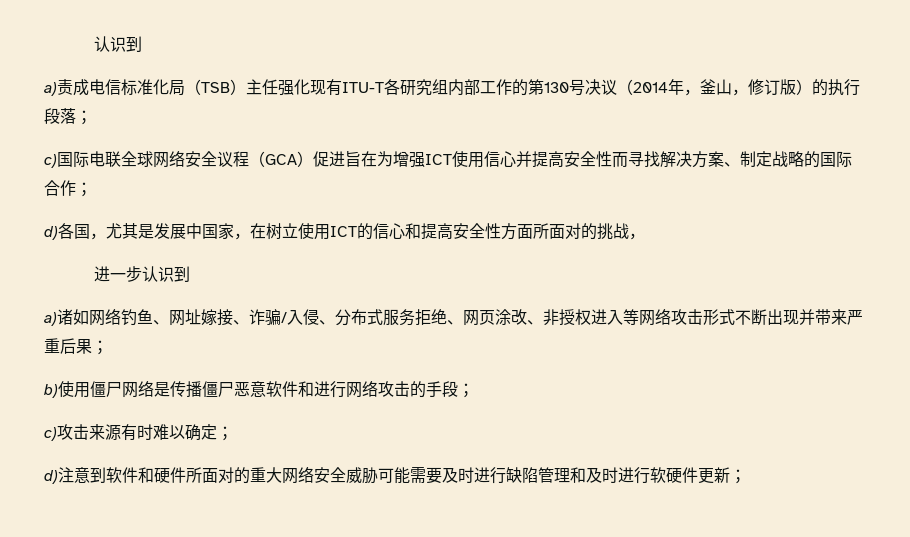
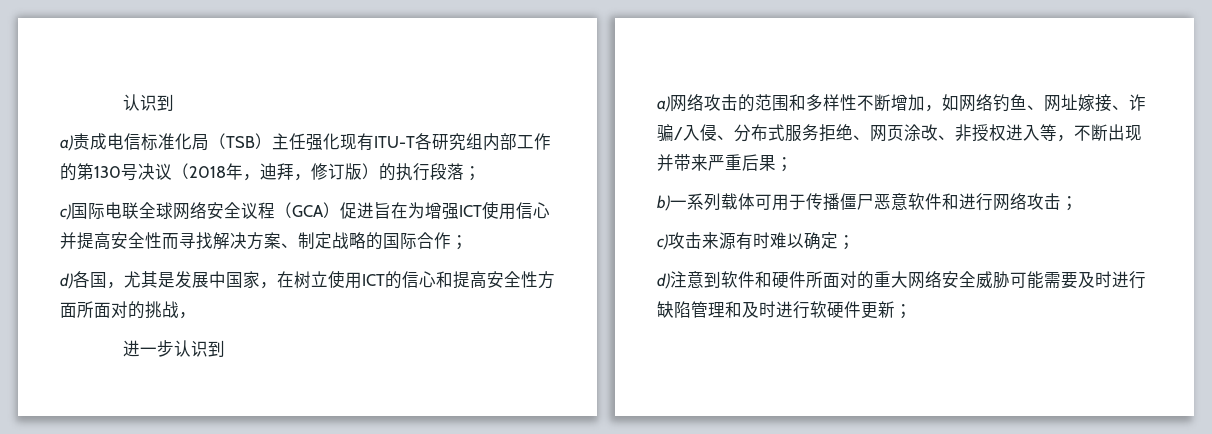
- a)责成电信标准化局（TSB）主任强化现有ITU-T各研究组内部工作的第130号决议（2014年，釜山，修订版）的执行段落；
+ a)责成电信标准化局（TSB）主任强化现有ITU-T各研究组内部工作的第130号决议（2018年，迪拜，修订版）的执行段落；
- a)诸如网络钓鱼、网址嫁接、诈骗/入侵、分布式服务拒绝、网页涂改、非授权进入等网络攻击形式不断出现并带来严重后果；
+ a)网络攻击的范围和多样性不断增加，如网络钓鱼、网址嫁接、诈骗/入侵、分布式服务拒绝、网页涂改、非授权进入等，不断出现并带来严重后果；
- b)使用僵尸网络是传播僵尸恶意软件和进行网络攻击的手段；
+ b)一系列载体可用于传播僵尸恶意软件和进行网络攻击；

